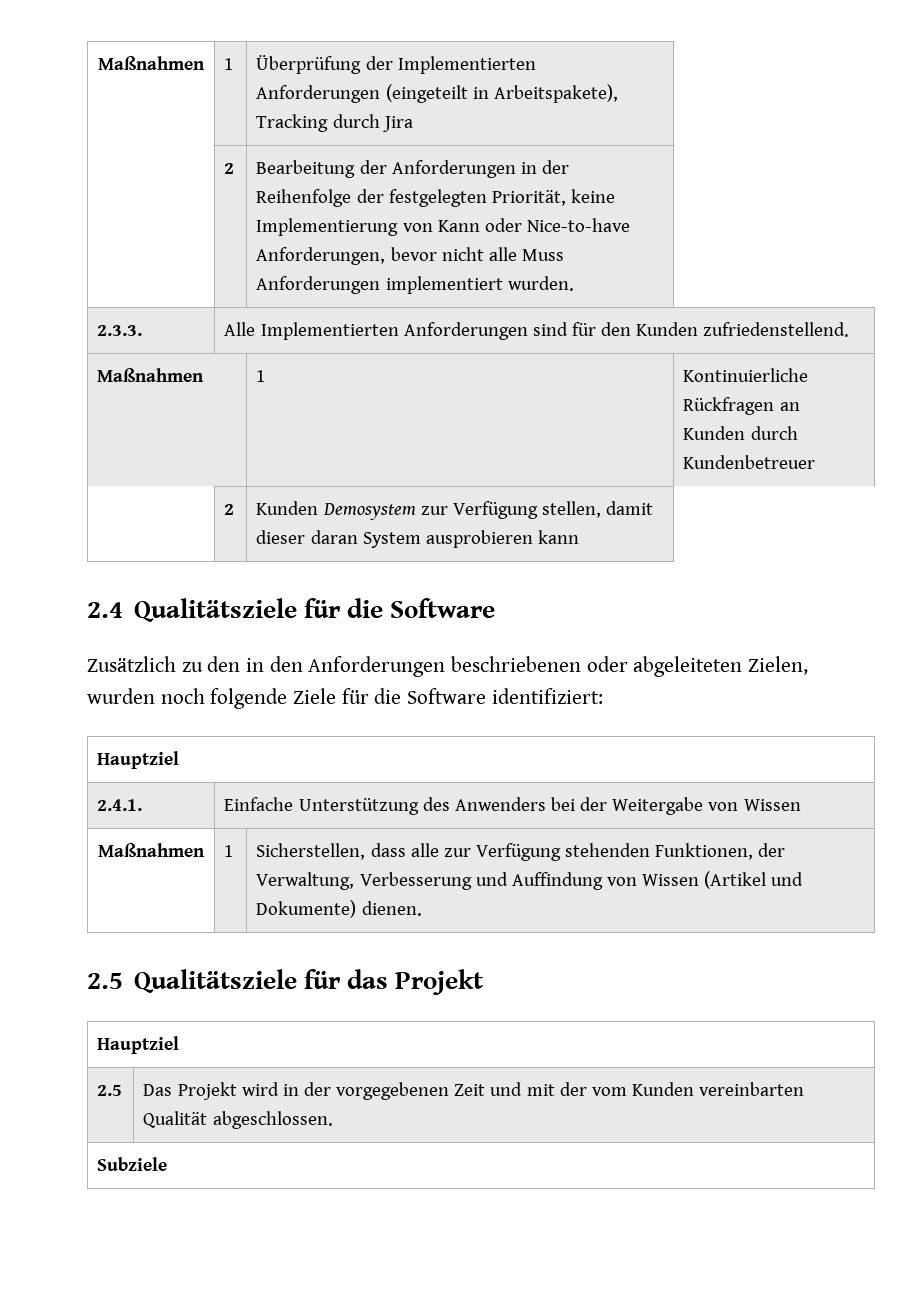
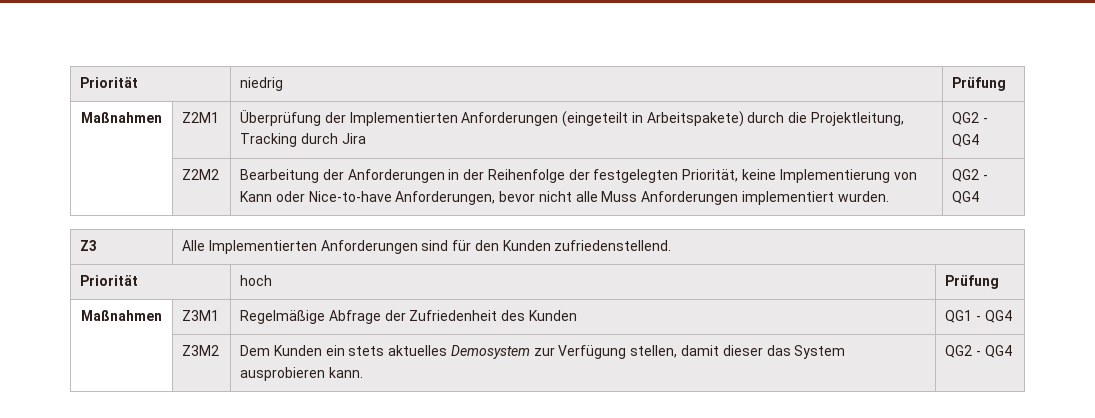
- Maßnahmen | 1 | Überprüfung der Implementierten Anforderungen (eingeteilt in Arbeitspakete), Tracking durch Jira
- | 2 | Bearbeitung der Anforderungen in der Reihenfolge der festgelegten Priorität, keine Implementierung von Kann oder Nice-to-have Anforderungen, bevor nicht alle Muss Anforderungen implementiert wurden.
- 2.3.3. | Alle Implementierten Anforderungen sind für den Kunden zufriedenstellend.
+ Priorität | niedrig | Prüfung
+ Maßnahmen | Z2M1 | Überprüfung der Implementierten Anforderungen (eingeteilt in Arbeitspakete) durch die Projektleitung, Tracking durch Jira | QG2 - QG4
+ | Z2M2 | Bearbeitung der Anforderungen in der Reihenfolge der festgelegten Priorität, keine Implementierung von Kann oder Nice-to-have Anforderungen, bevor nicht alle Muss Anforderungen implementiert wurden. | QG2 - QG4
+ Z3 | Alle Implementierten Anforderungen sind für den Kunden zufriedenstellend.
- Maßnahmen | 1 | Kontinuierliche Rückfragen an Kunden durch Kundenbetreuer
- | 2 | Kunden Demosystem zur Verfügung stellen, damit dieser daran System ausprobieren kann
- 2.4 Qualitätsziele für die Software
- Zusätzlich zu den in den Anforderungen beschriebenen oder abgeleiteten Zielen, wurden noch folgende Ziele für die Software identifiziert:
- Hauptziel
- 2.4.1. | Einfache Unterstützung des Anwenders bei der Weitergabe von Wissen
- Maßnahmen | 1 | Sicherstellen, dass alle zur Verfügung stehenden Funktionen, der Verwaltung, Verbesserung und Auffindung von Wissen (Artikel und Dokumente) dienen.
- 2.5 Qualitätsziele für das Projekt
- Hauptziel
- 2.5 | Das Projekt wird in der vorgegebenen Zeit und mit der vom Kunden vereinbarten Qualität abgeschlossen.
- Subziele
+ Priorität | hoch | Prüfung
+ Maßnahmen | Z3M1 | Regelmäßige Abfrage der Zufriedenheit des Kunden | QG1 - QG4
+ | Z3M2 | Dem Kunden ein stets aktuelles Demosystem zur Verfügung stellen, damit dieser das System ausprobieren kann. | QG2 - QG4

